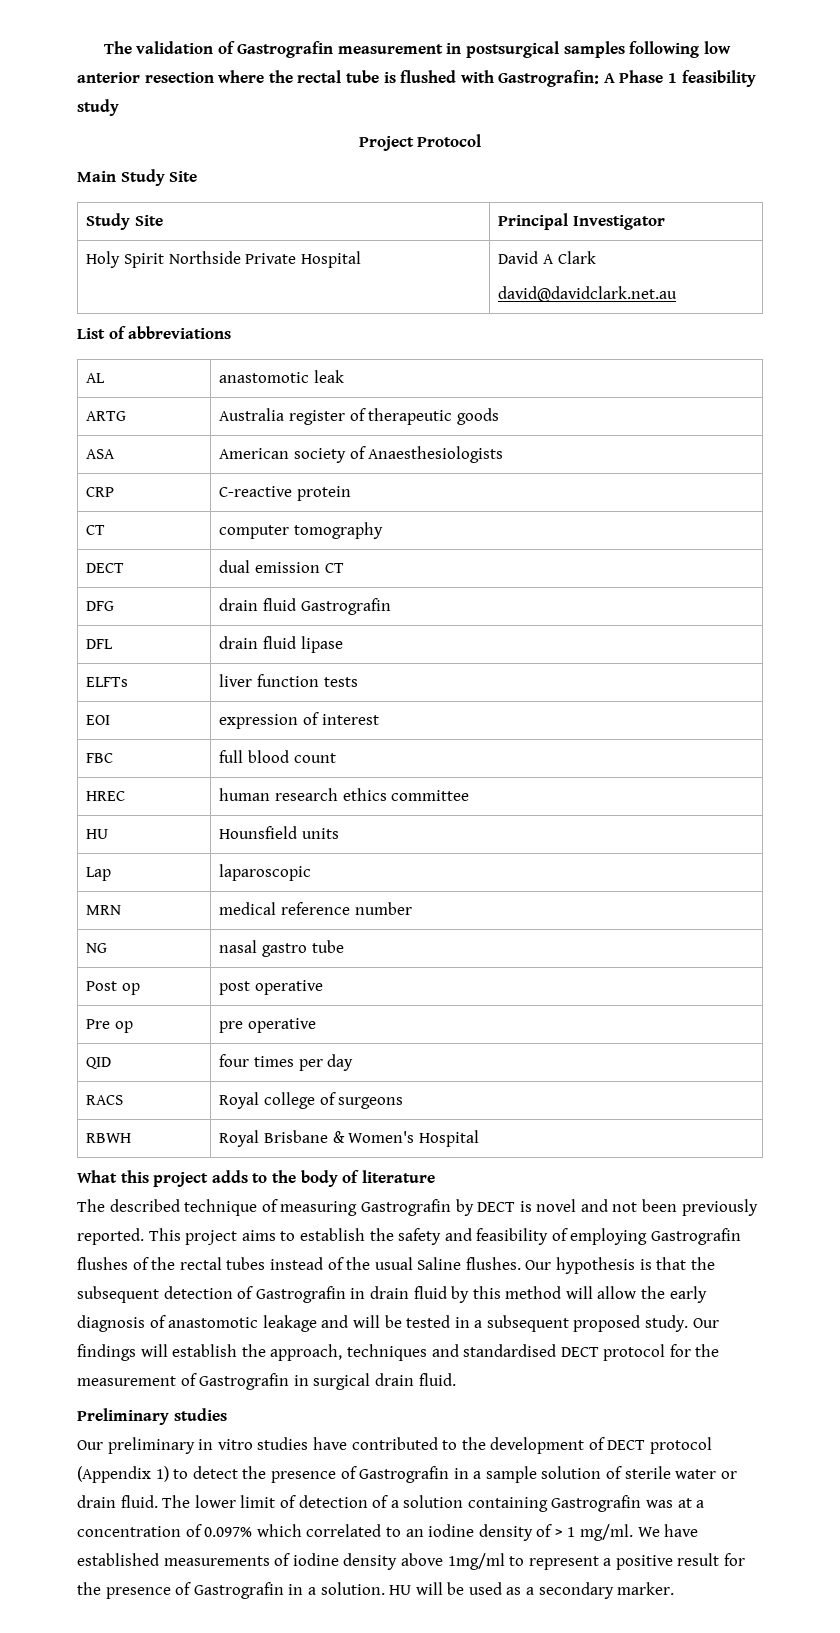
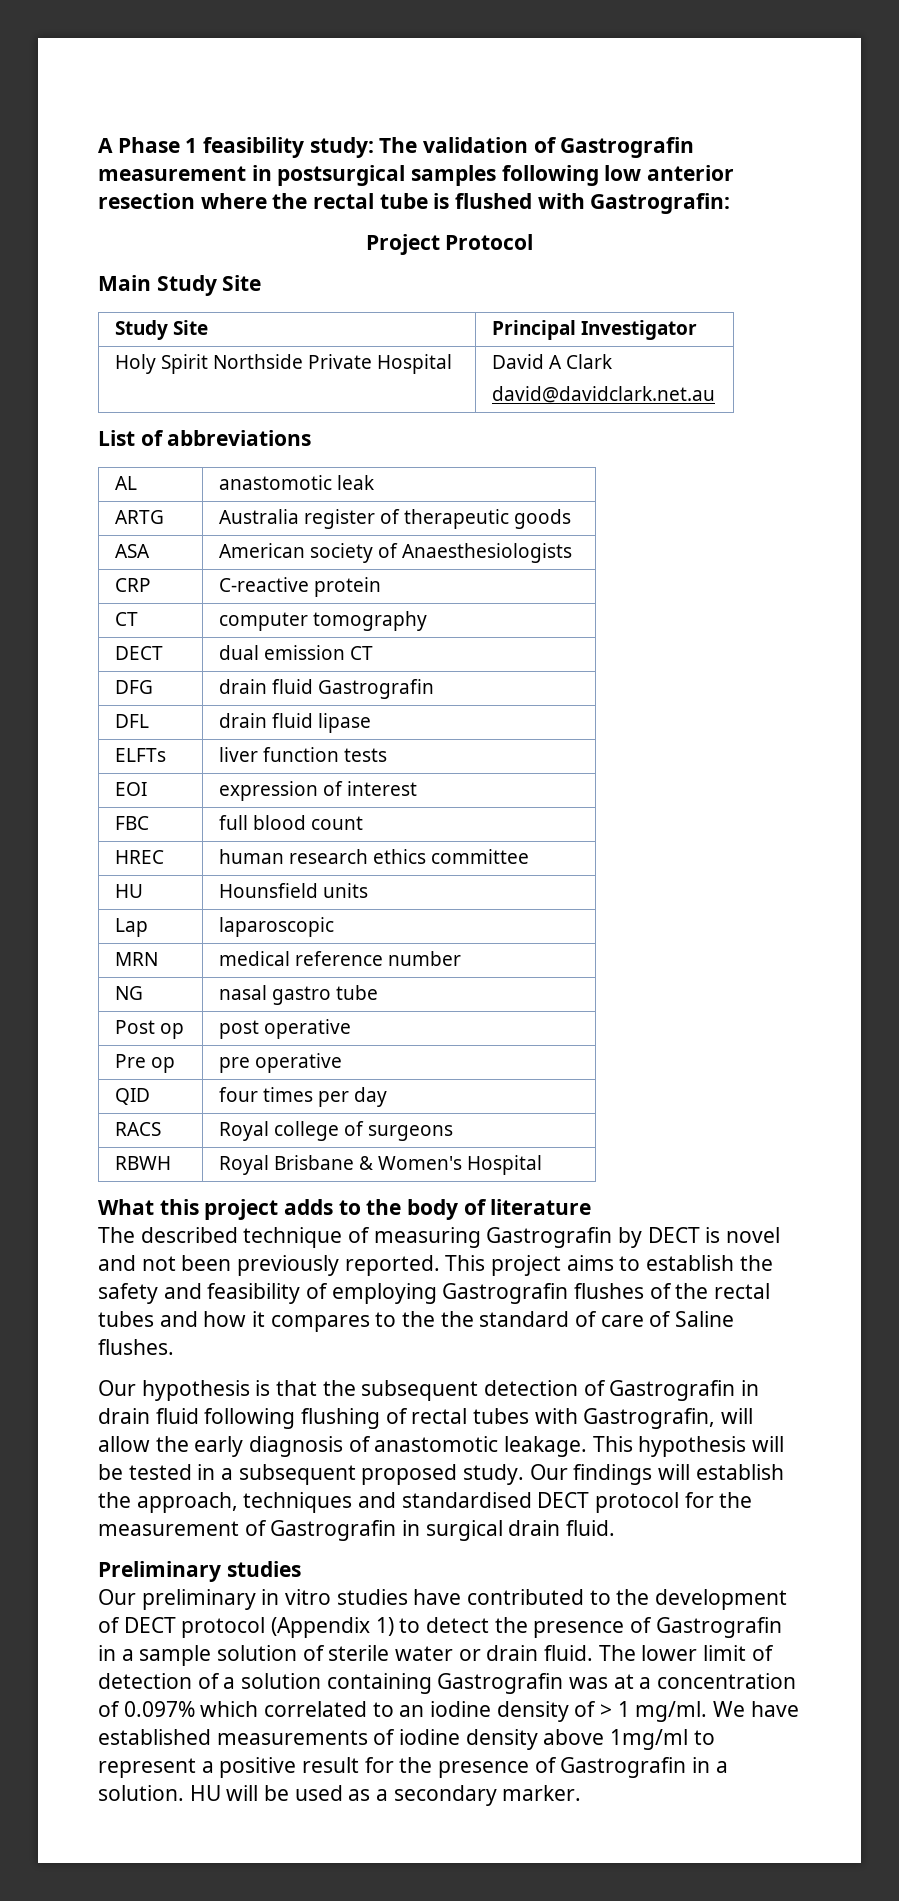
- The validation of Gastrografin measurement in postsurgical samples following low anterior resection where the rectal tube is flushed with Gastrografin: A Phase 1 feasibility study
+ A Phase 1 feasibility study: The validation of Gastrografin measurement in postsurgical samples following low anterior resection where the rectal tube is flushed with Gastrografin:
- This project aims to establish the safety and feasibility of employing Gastrografin flushes of the rectal tubes instead of the usual Saline flushes. Our hypothesis is that the subsequent detection of Gastrografin in drain fluid by this method will allow the early diagnosis of anastomotic leakage and will be tested in a subsequent proposed study.
+ This project aims to establish the safety and feasibility of employing Gastrografin flushes of the rectal tubes and how it compares to the the standard of care of Saline flushes.
+ Our hypothesis is that the subsequent detection of Gastrografin in drain fluid following flushing of rectal tubes with Gastrografin, will allow the early diagnosis of anastomotic leakage. This hypothesis will be tested in a subsequent proposed study.

